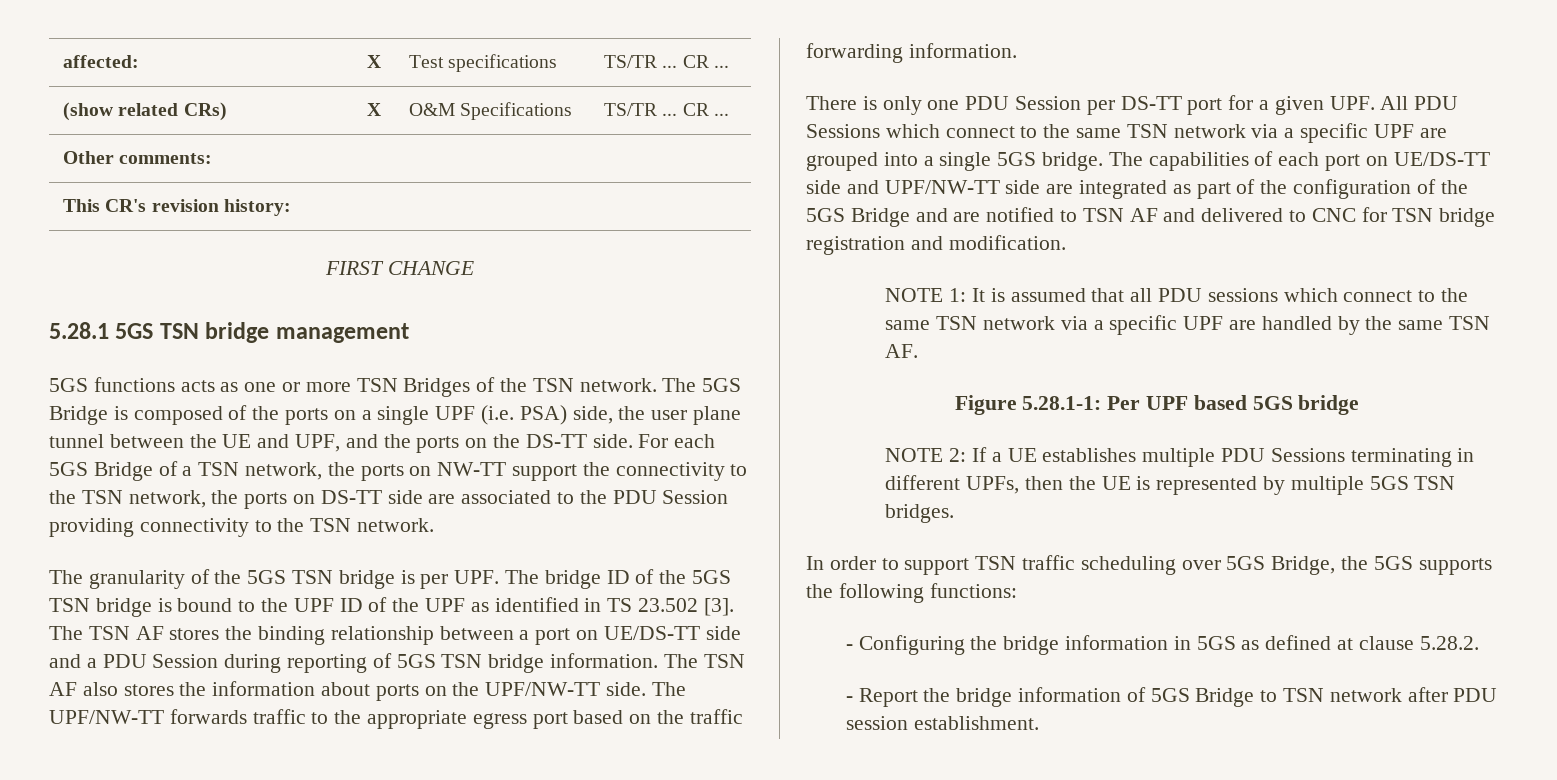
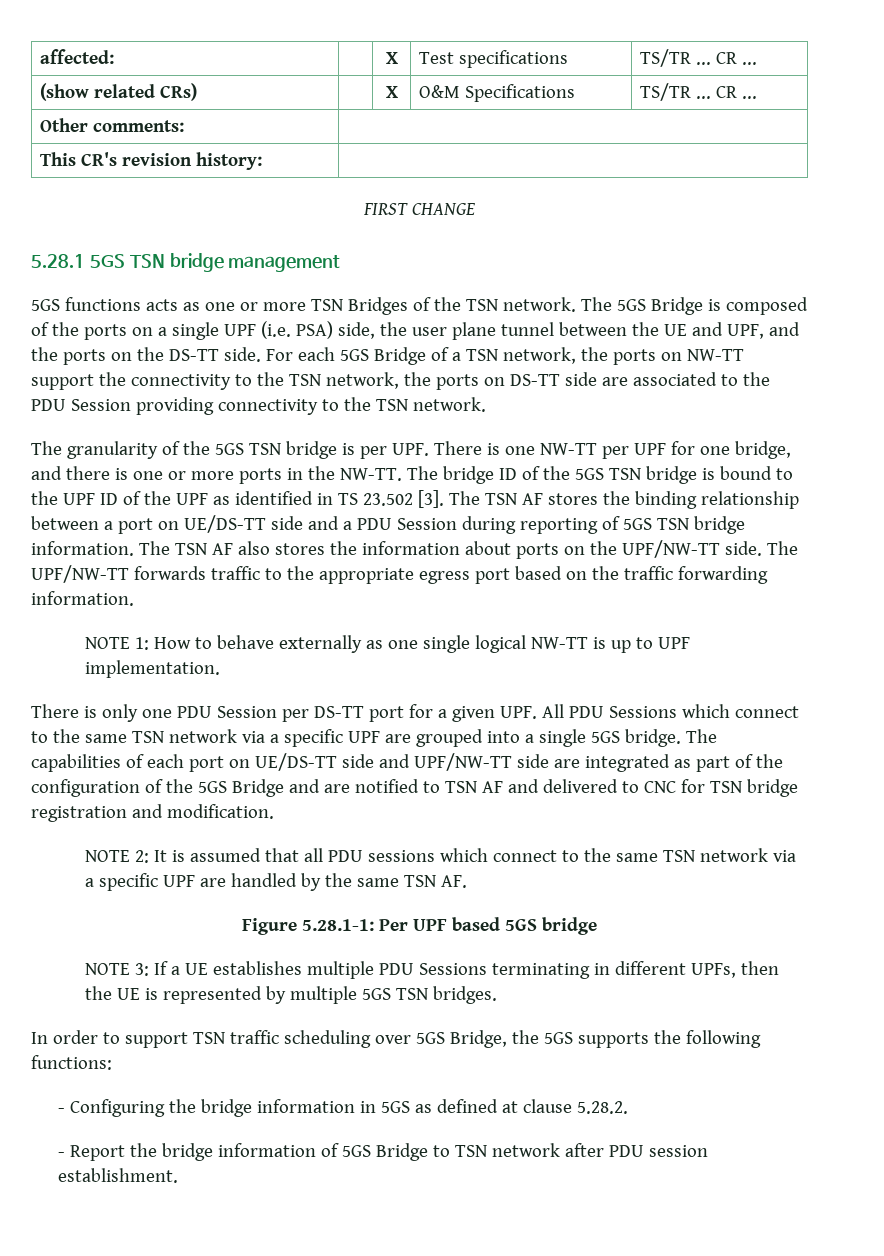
- The granularity of the 5GS TSN bridge is per UPF. The bridge ID of the 5GS TSN bridge is bound to the UPF ID of the UPF as identified in TS 23.502 [3].
+ The granularity of the 5GS TSN bridge is per UPF. There is one NW-TT per UPF for one bridge, and there is one or more ports in the NW-TT. The bridge ID of the 5GS TSN bridge is bound to the UPF ID of the UPF as identified in TS 23.502 [3].
+ NOTE 1: How to behave externally as one single logical NW-TT is up to UPF implementation.
- NOTE 1: It is assumed that all PDU sessions which connect to the same TSN network via a specific UPF are handled by the same TSN AF.
+ NOTE 2: It is assumed that all PDU sessions which connect to the same TSN network via a specific UPF are handled by the same TSN AF.
- NOTE 2: If a UE establishes multiple PDU Sessions terminating in different UPFs, then the UE is represented by multiple 5GS TSN bridges.
+ NOTE 3: If a UE establishes multiple PDU Sessions terminating in different UPFs, then the UE is represented by multiple 5GS TSN bridges.

